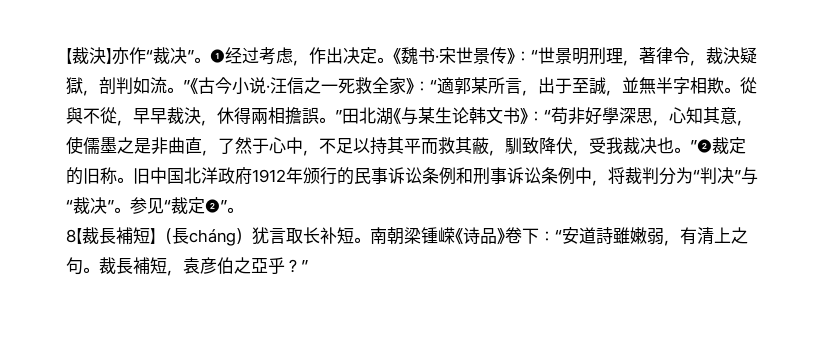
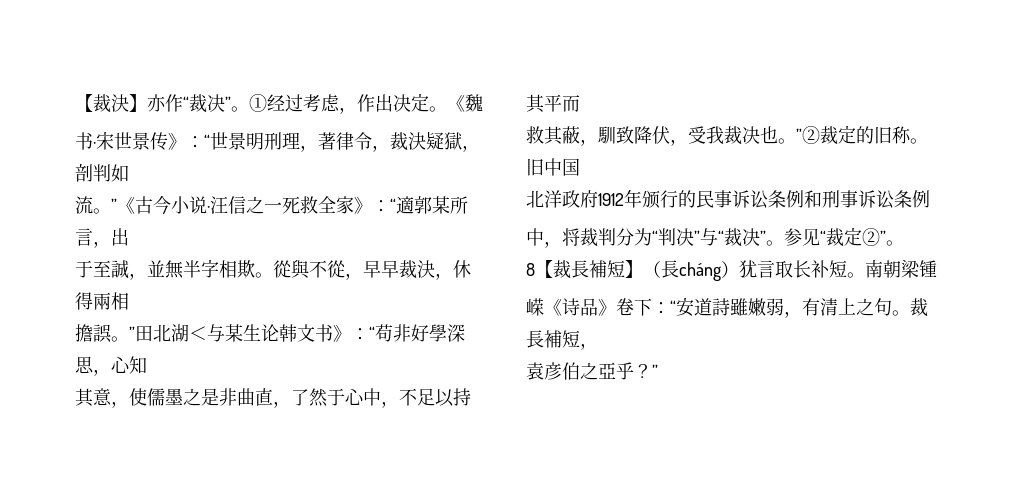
- ❶经过考虑，作出决定。
+ ①经过考虑，作出决定。
- 《魏书·宋世景传》：“世景明刑理，著律令，裁決疑獄，剖判如流。”《古今小说·汪信之一死救全家》：“適郭某所言，出于至誠，並無半字相欺。
+ 《魏
+ 书·宋世景传》：“世景明刑理，著律令，裁決疑獄，剖判如
+ 流。”《古今小说·汪信之一死救全家》：“適郭某所言，出
+ 于至誠，並無半字相欺。
- 從與不從，早早裁決，休得兩相擔誤。”田北湖《与某生论韩文书》：“苟非好學深思，心知其意，使儒墨之是非曲直，了然于心中，不足以持其平而救其蔽，馴致降伏，受我裁决也。”❷裁定的旧称。
+ 從與不從，早早裁決，休得兩相
+ 擔誤。”田北湖＜与某生论韩文书》：“苟非好學深思，心知
+ 其意，使儒墨之是非曲直，了然于心中，不足以持其平而
+ 救其蔽，馴致降伏，受我裁决也。”②裁定的旧称。
- 旧中国北洋政府1912年颁行的民事诉讼条例和刑事诉讼条例中，将裁判分为“判决”与“裁决”。
+ 旧中国
+ 北洋政府1912年颁行的民事诉讼条例和刑事诉讼条例
+ 中，将裁判分为“判决”与“裁决”。
- 参见“裁定❷”。
+ 参见“裁定②”。
- 南朝梁锺嵘《诗品》卷下：“安道詩雖嫩弱，有清上之句。
+ 南朝梁锺
+ 嵘《诗品》卷下：“安道詩雖嫩弱，有清上之句。
- 裁長補短，袁彦伯之亞乎？”
+ 裁長補短，
+ 袁彦伯之亞乎？”

